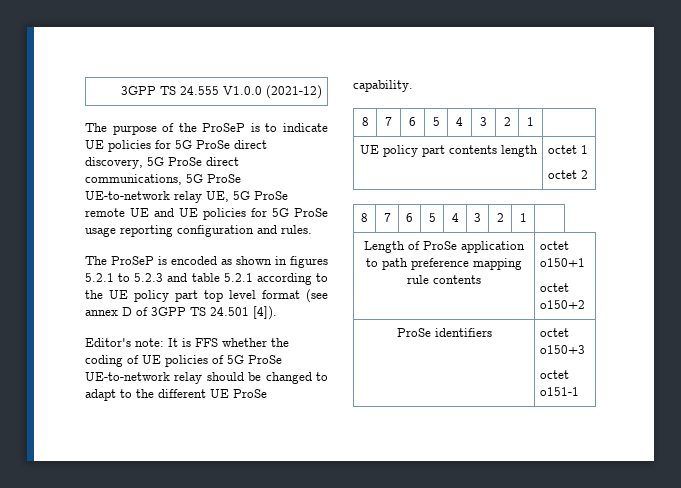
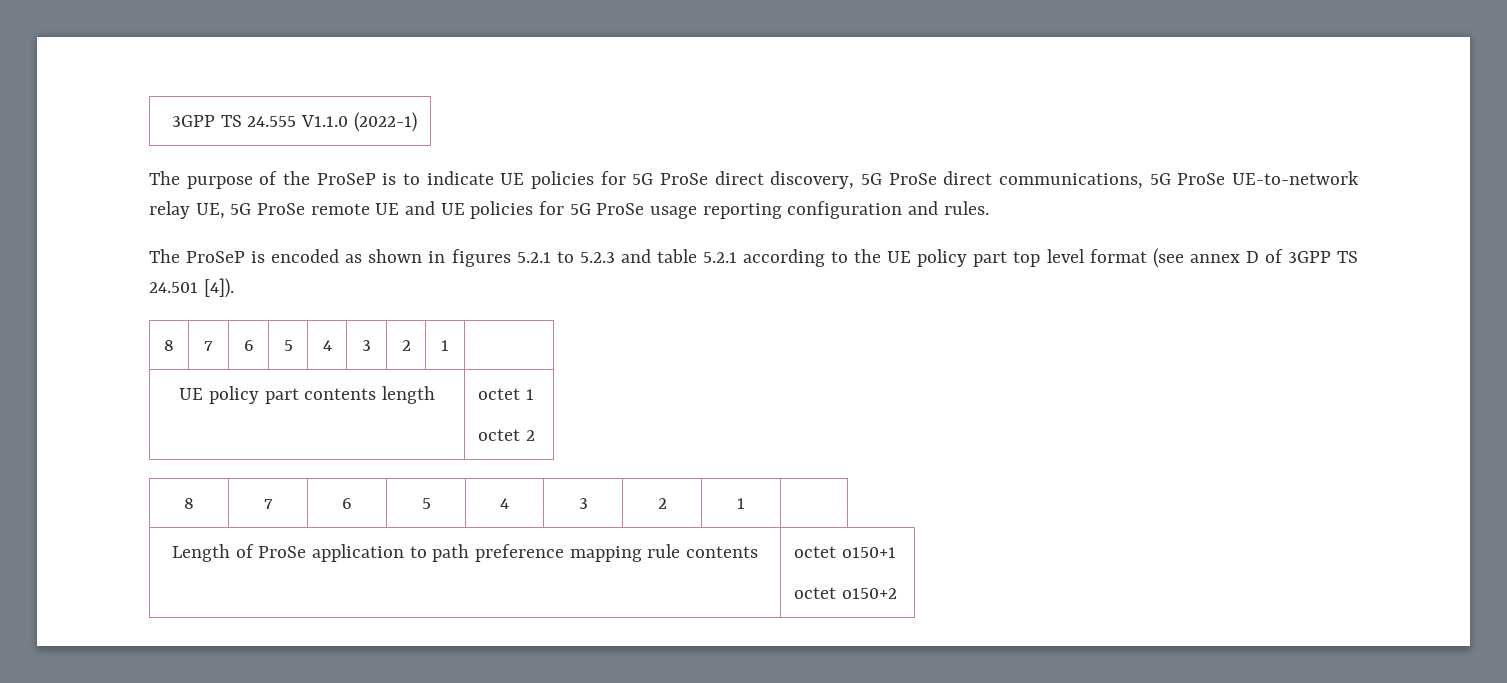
- 3GPP TS 24.555 V1.0.0 (2021-12)
+ 3GPP TS 24.555 V1.1.0 (2022-1)
- Editor's note: It is FFS whether the coding of UE policies of 5G ProSe UE-to-network relay should be changed to adapt to the different UE ProSe capability.
- ProSe identifiers | octet o150+3
- octet o151-1

